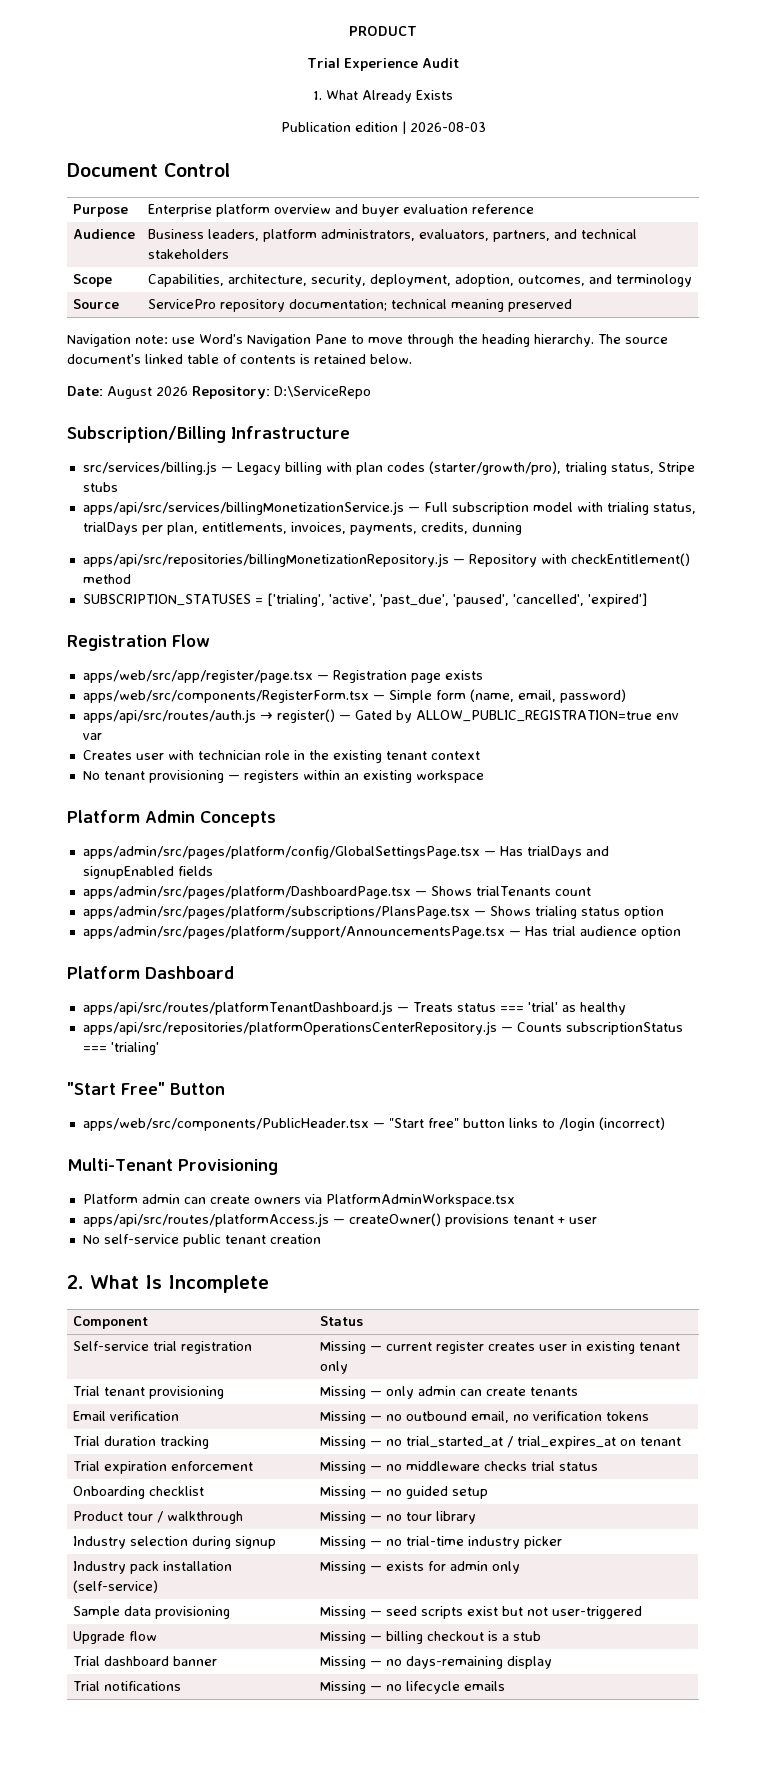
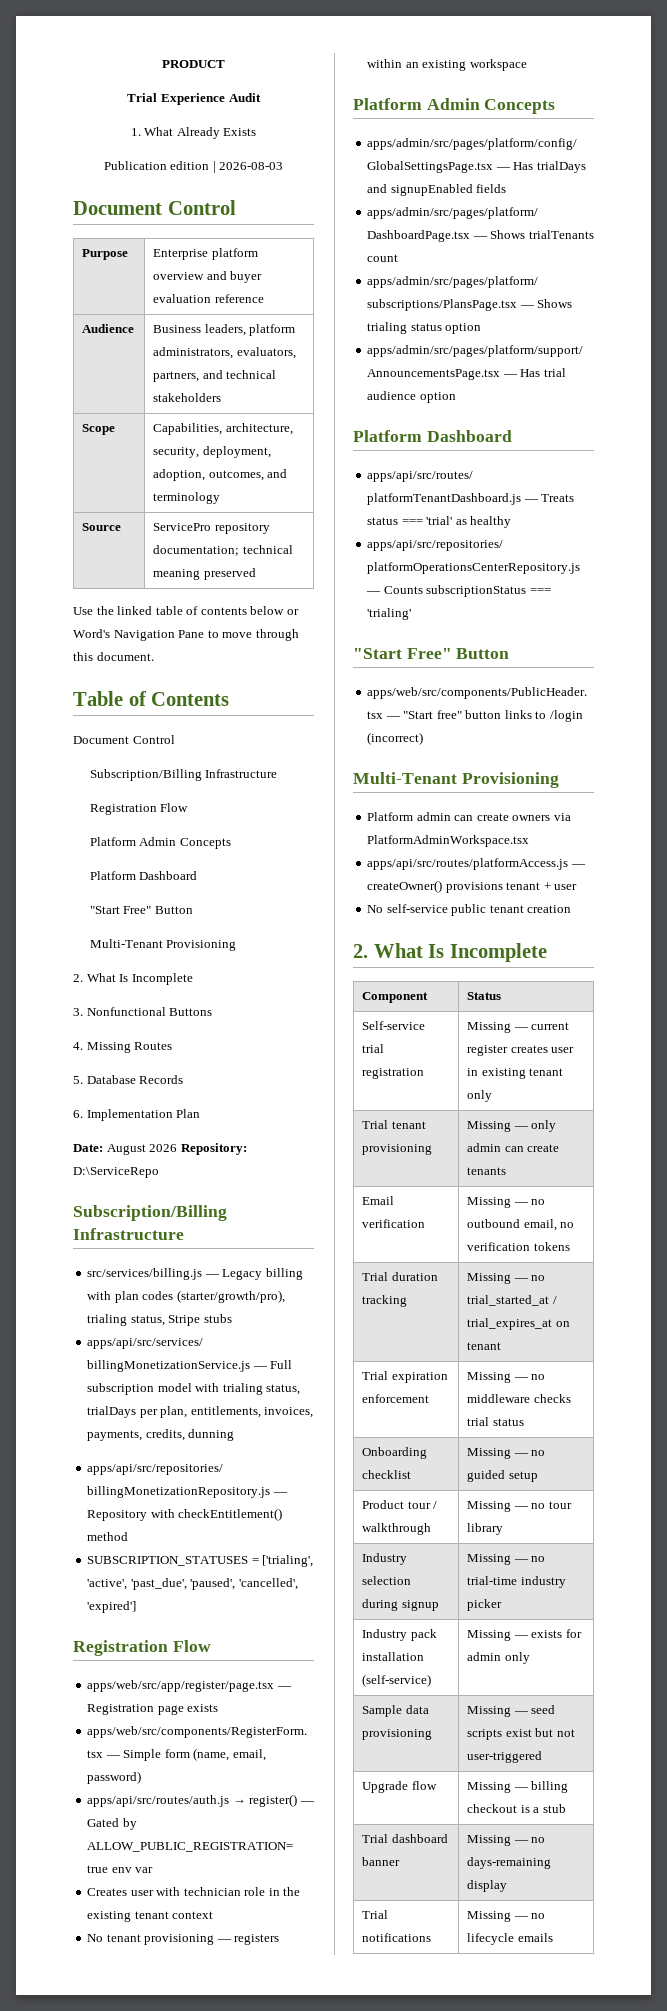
- Navigation note: use Word's Navigation Pane to move through the heading hierarchy. The source document's linked table of contents is retained below.
+ Use the linked table of contents below or Word's Navigation Pane to move through this document.
+ Table of Contents
+ Document Control
+ Subscription/Billing Infrastructure
+ Registration Flow
+ Platform Admin Concepts
+ Platform Dashboard
+ "Start Free" Button
+ Multi-Tenant Provisioning
+ 2. What Is Incomplete
+ 3. Nonfunctional Buttons
+ 4. Missing Routes
+ 5. Database Records
+ 6. Implementation Plan

